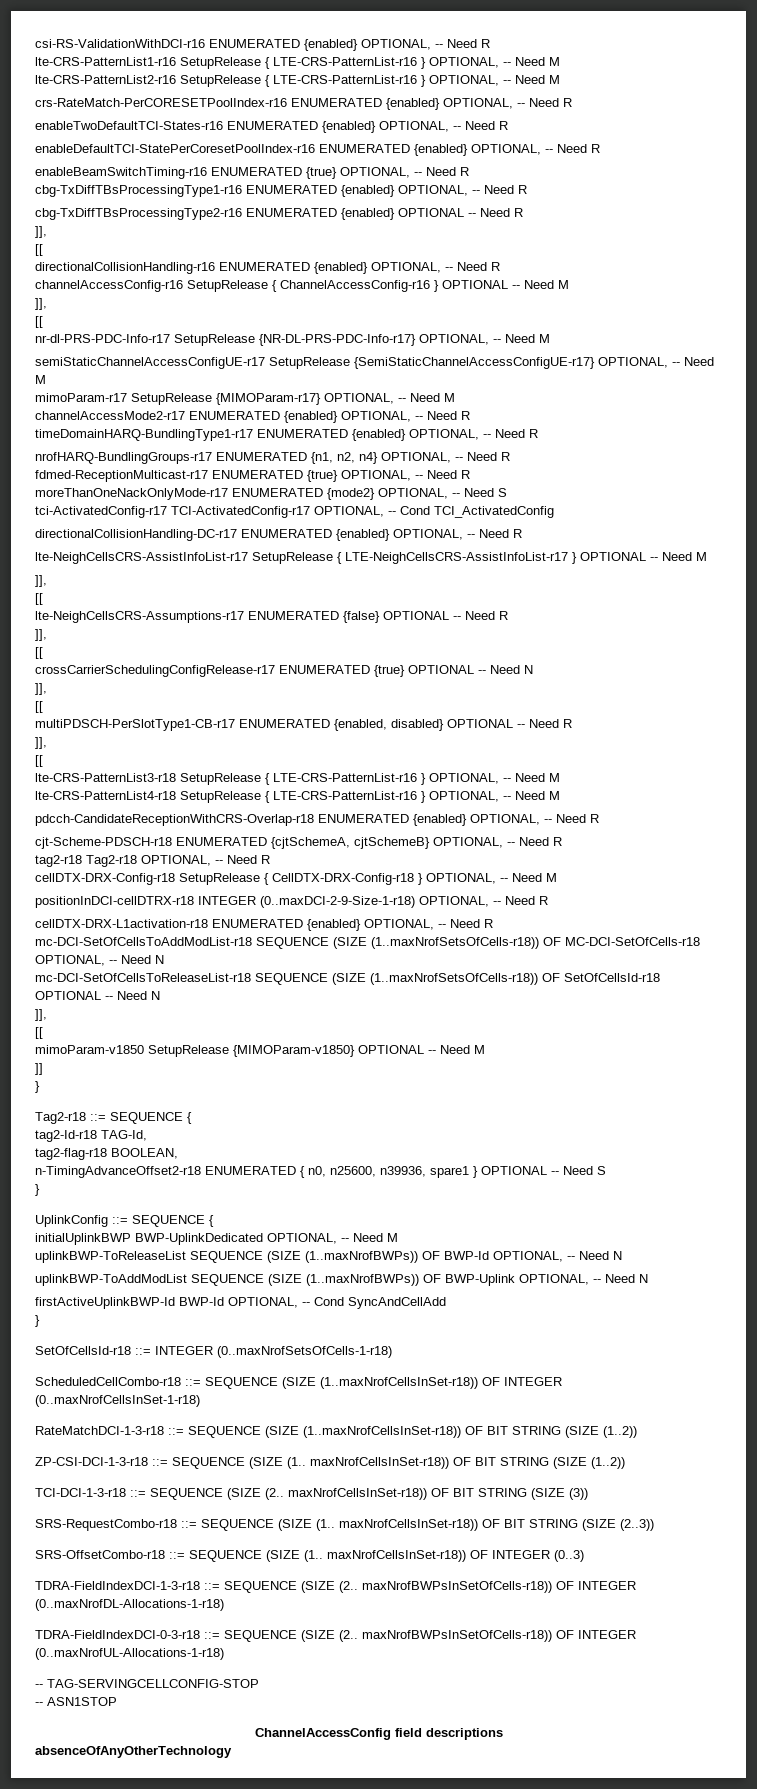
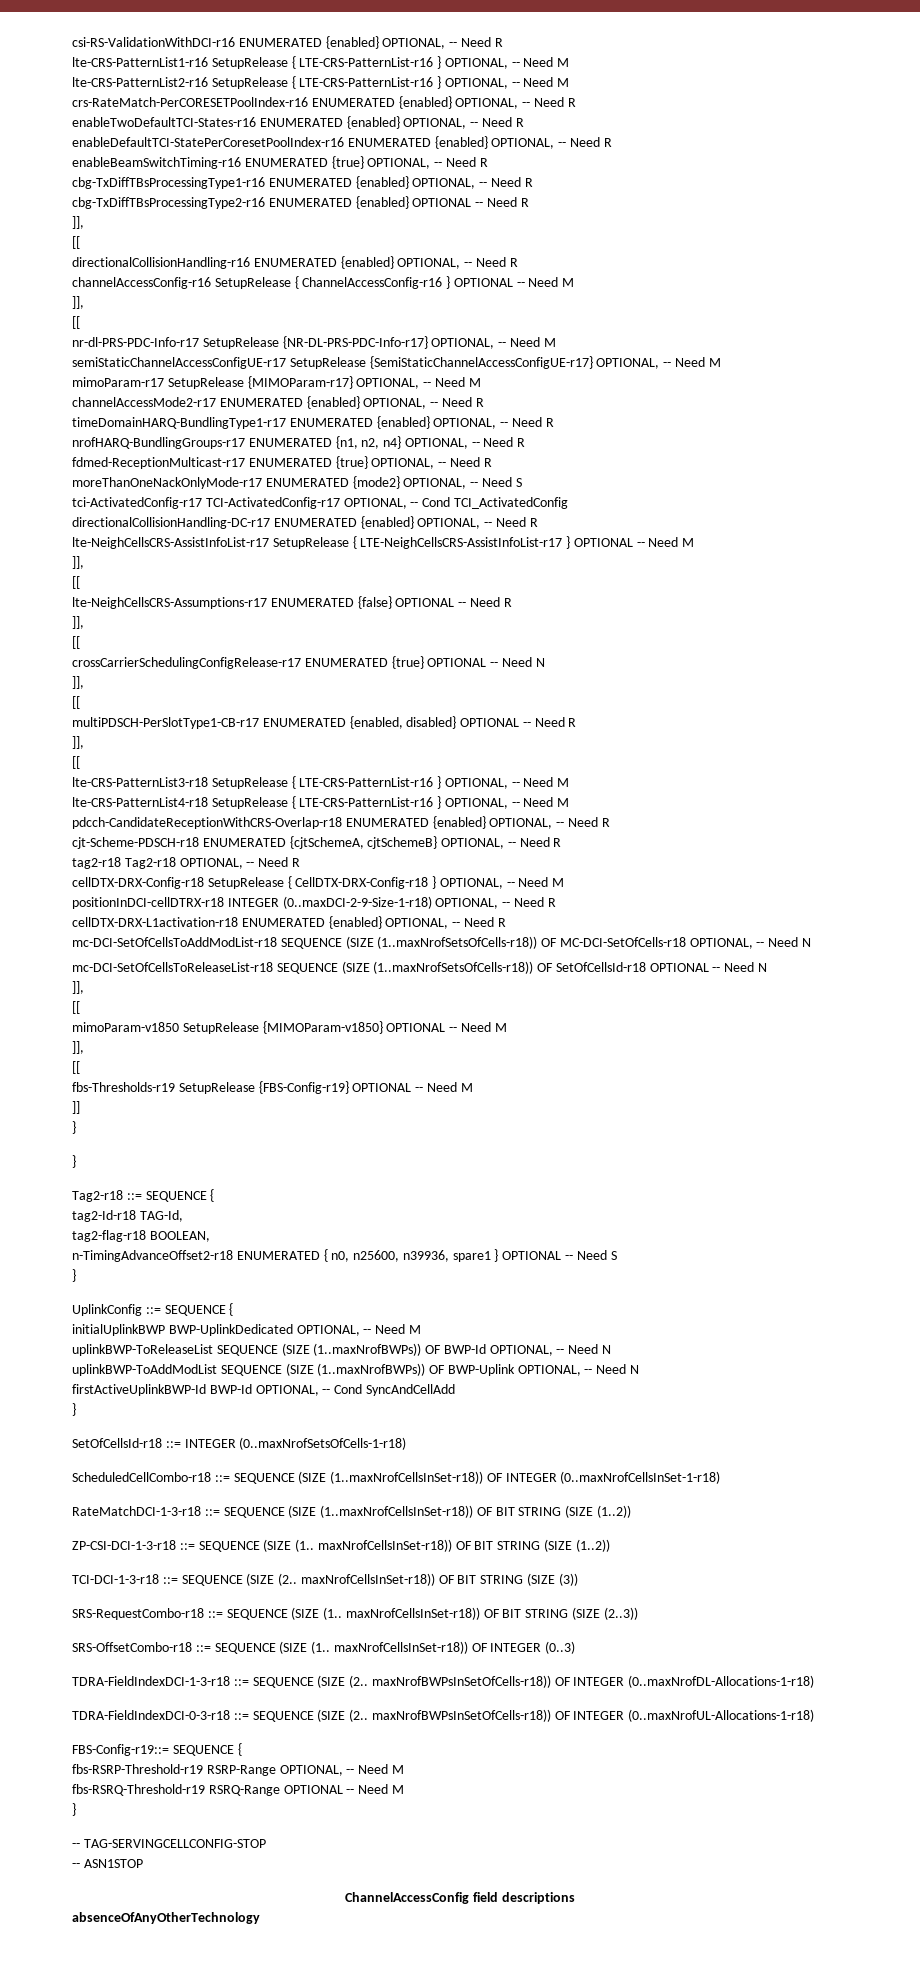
  mimoParam-v1850 SetupRelease {MIMOParam-v1850} OPTIONAL -- Need M
+ ]],
+ [[
+ fbs-Thresholds-r19 SetupRelease {FBS-Config-r19} OPTIONAL -- Need M
  ]]
+ }
+ FBS-Config-r19::= SEQUENCE {
+ fbs-RSRP-Threshold-r19 RSRP-Range OPTIONAL, -- Need M
+ fbs-RSRQ-Threshold-r19 RSRQ-Range OPTIONAL -- Need M
+ }

